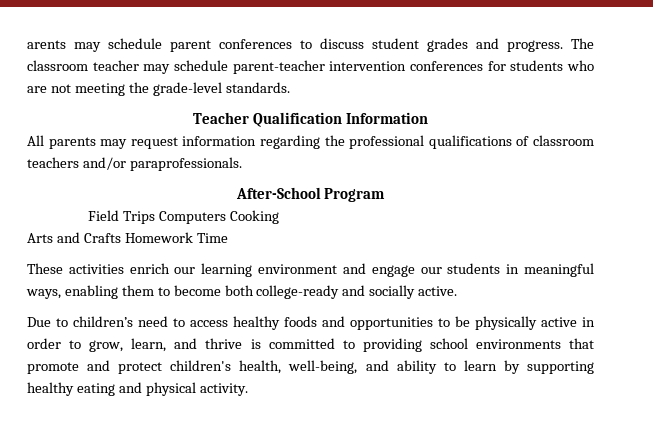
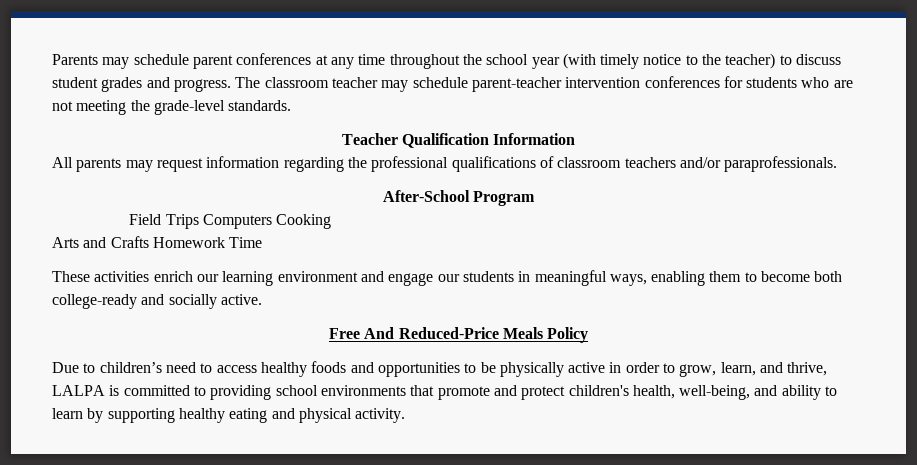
- arents may schedule parent conferences to discuss student grades and progress.
+ Parents may schedule parent conferences at any time throughout the school year (with timely notice to the teacher) to discuss student grades and progress.
+ Free And Reduced-Price Meals Policy
- Due to children’s need to access healthy foods and opportunities to be physically active in order to grow, learn, and thrive is committed to providing school environments that promote and protect children's health, well-being, and ability to learn by supporting healthy eating and physical activity.
+ Due to children’s need to access healthy foods and opportunities to be physically active in order to grow, learn, and thrive, LALPA is committed to providing school environments that promote and protect children's health, well-being, and ability to learn by supporting healthy eating and physical activity.

